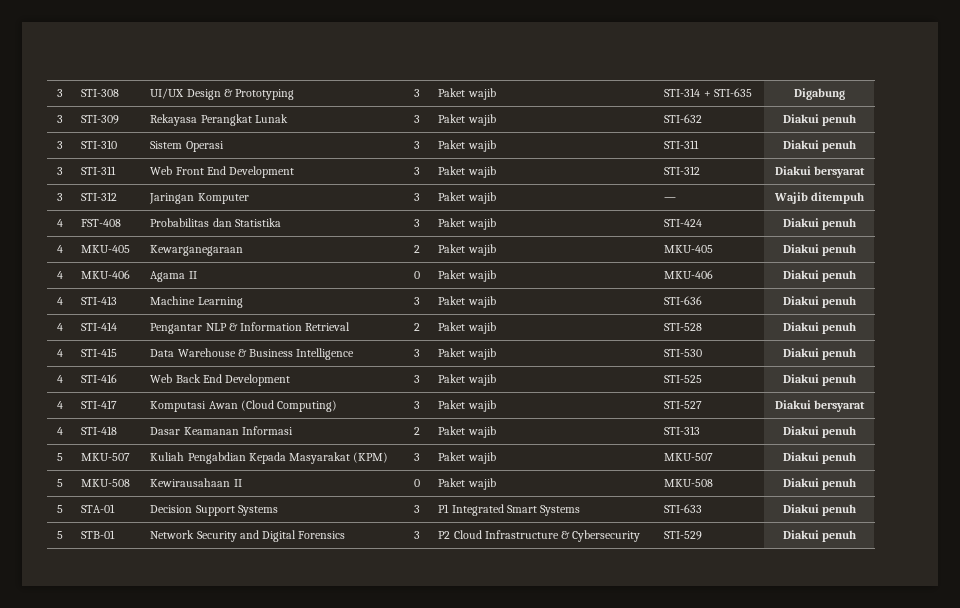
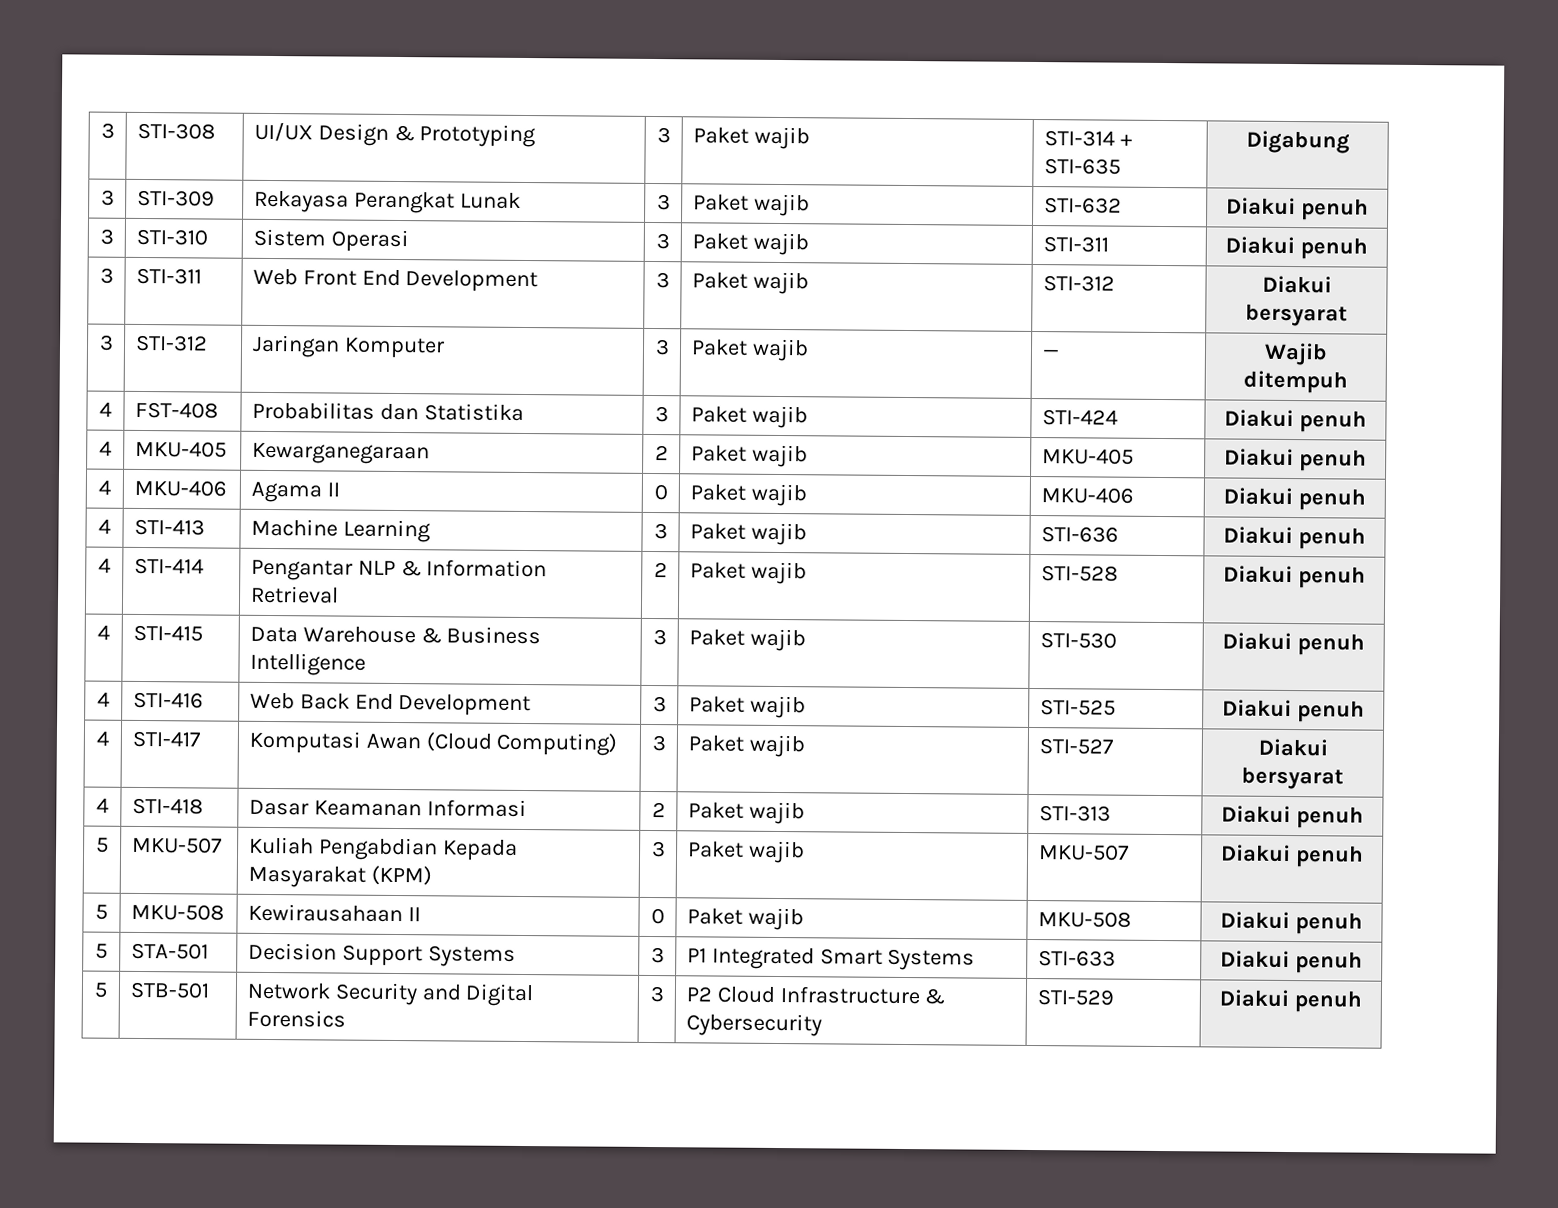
- 5 | STA-01 | Decision Support Systems | 3 | P1 Integrated Smart Systems | STI-633 | Diakui penuh
+ 5 | STA-501 | Decision Support Systems | 3 | P1 Integrated Smart Systems | STI-633 | Diakui penuh
- 5 | STB-01 | Network Security and Digital Forensics | 3 | P2 Cloud Infrastructure & Cybersecurity | STI-529 | Diakui penuh
+ 5 | STB-501 | Network Security and Digital Forensics | 3 | P2 Cloud Infrastructure & Cybersecurity | STI-529 | Diakui penuh

